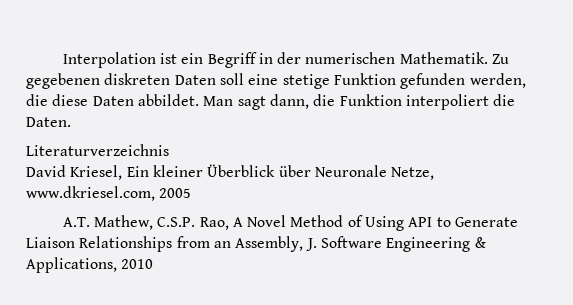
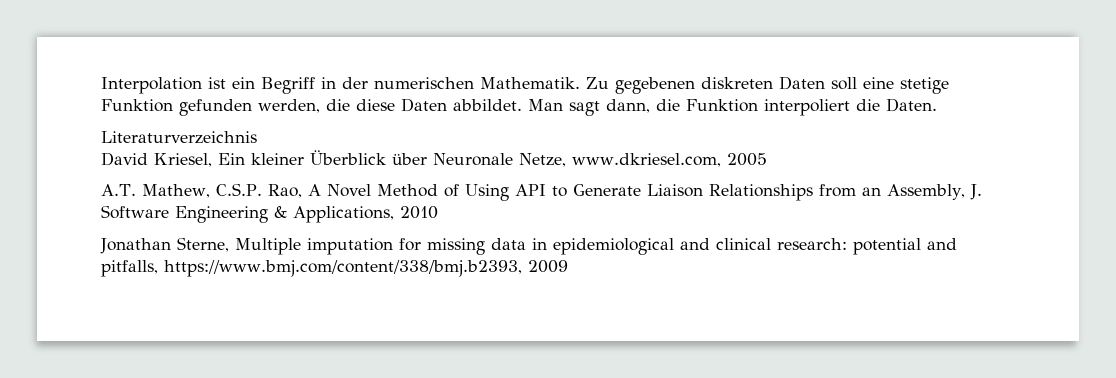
+ Jonathan Sterne, Multiple imputation for missing data in epidemiological and clinical research: potential and pitfalls, https://www.bmj.com/content/338/bmj.b2393, 2009

